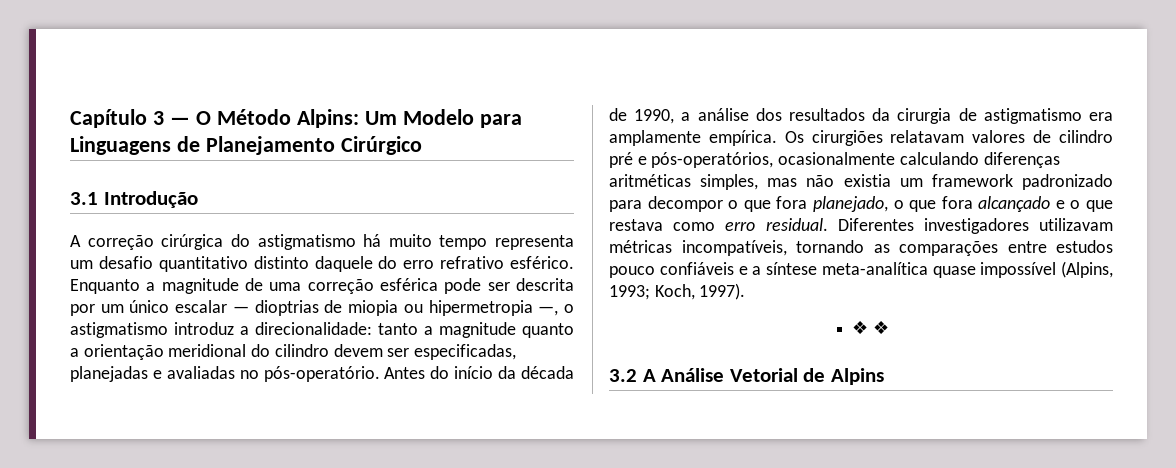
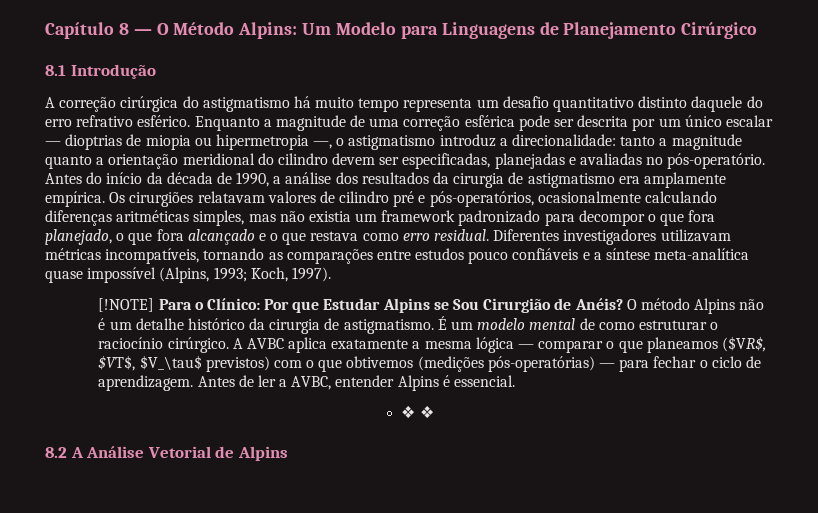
- Capítulo 3 — O Método Alpins: Um Modelo para Linguagens de Planejamento Cirúrgico
+ Capítulo 8 — O Método Alpins: Um Modelo para Linguagens de Planejamento Cirúrgico
- 3.1 Introdução
+ 8.1 Introdução
+ [!NOTE] Para o Clínico: Por que Estudar Alpins se Sou Cirurgião de Anéis? O método Alpins não é um detalhe histórico da cirurgia de astigmatismo. É um modelo mental de como estruturar o raciocínio cirúrgico. A AVBC aplica exatamente a mesma lógica — comparar o que planeamos ($VR$, $VT$, $V_\tau$ previstos) com o que obtivemos (medições pós-operatórias) — para fechar o ciclo de aprendizagem. Antes de ler a AVBC, entender Alpins é essencial.
- 3.2 A Análise Vetorial de Alpins
+ 8.2 A Análise Vetorial de Alpins

